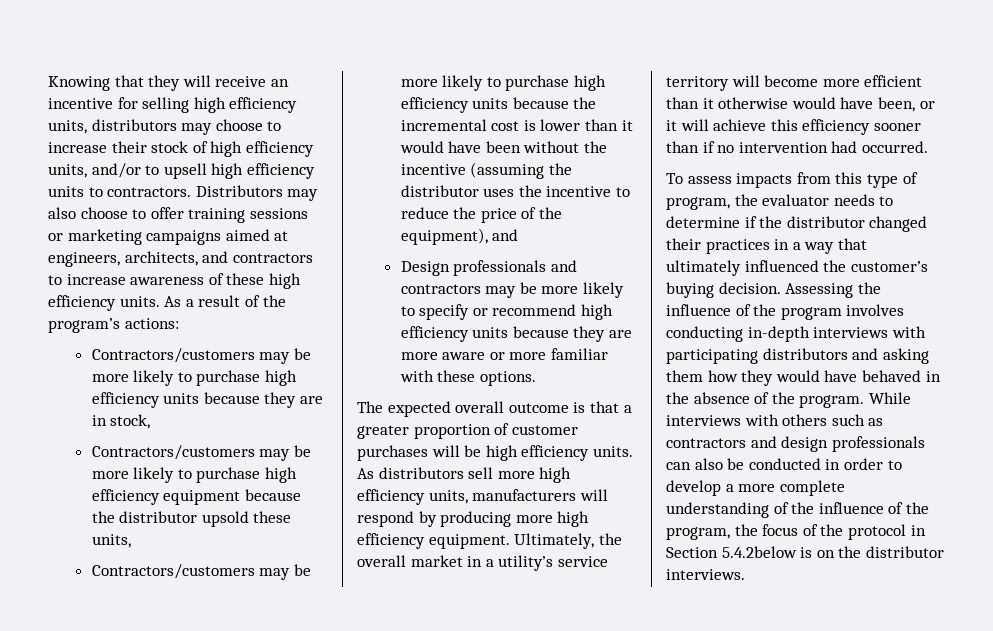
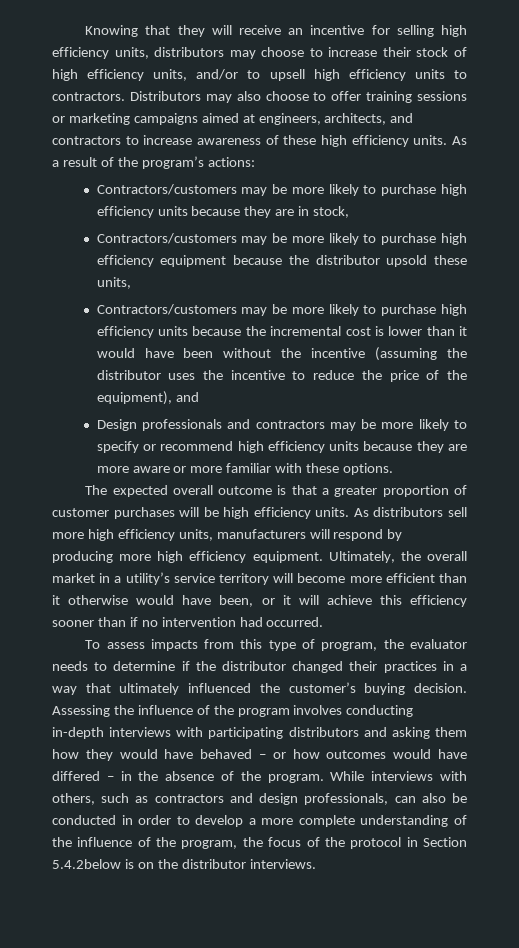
- Assessing the influence of the program involves conducting in-depth interviews with participating distributors and asking them how they would have behaved in the absence of the program.
+ Assessing the influence of the program involves conducting in-depth interviews with participating distributors and asking them how they would have behaved – or how outcomes would have differed – in the absence of the program.
- While interviews with others such as contractors and design professionals can also be conducted in order to develop a more complete understanding of the influence of the program, the focus of the protocol in Section 5.4.2below is on the distributor interviews.
+ While interviews with others, such as contractors and design professionals, can also be conducted in order to develop a more complete understanding of the influence of the program, the focus of the protocol in Section 5.4.2below is on the distributor interviews.

